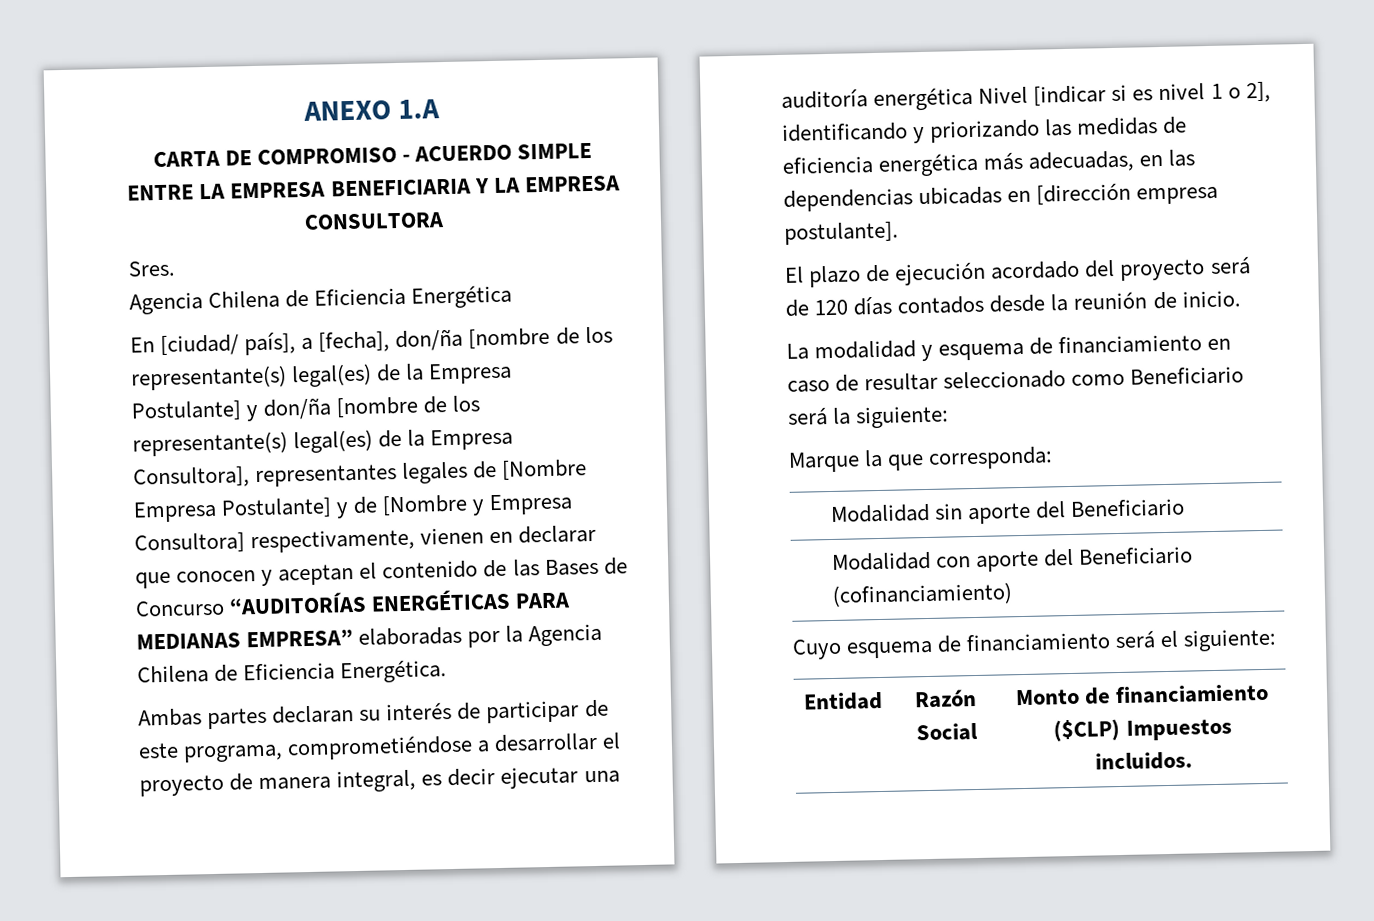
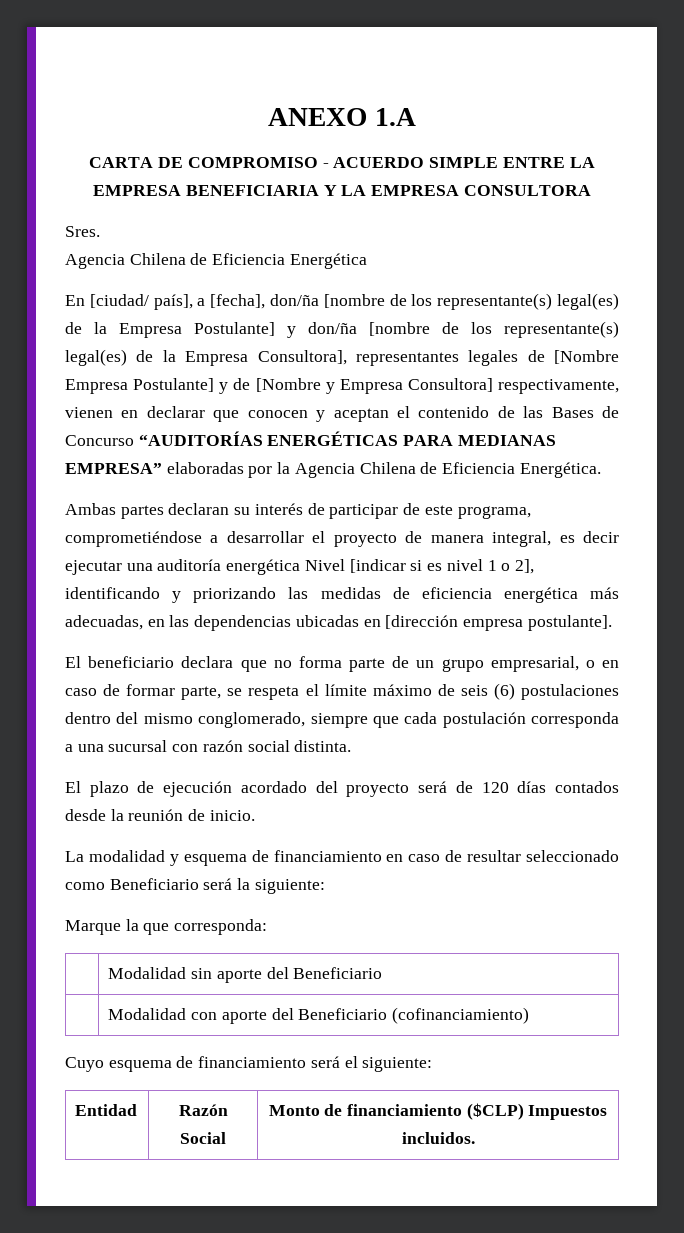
+ El beneficiario declara que no forma parte de un grupo empresarial, o en caso de formar parte, se respeta el límite máximo de seis (6) postulaciones dentro del mismo conglomerado, siempre que cada postulación corresponda a una sucursal con razón social distinta.

